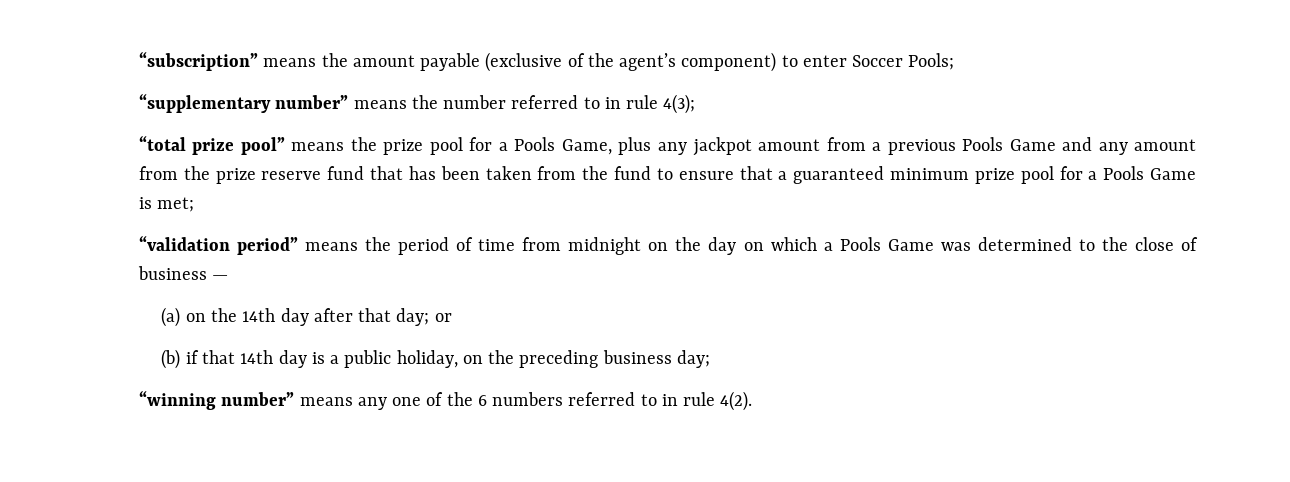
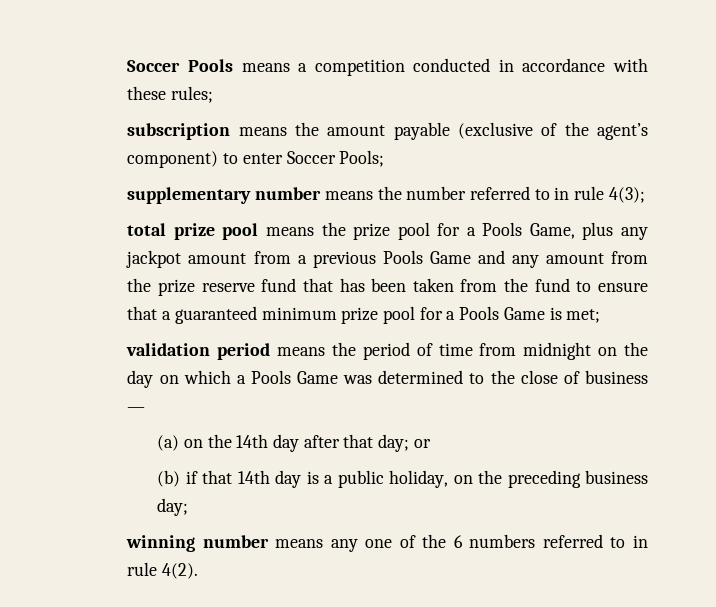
- “subscription” means the amount payable (exclusive of the agent’s component) to enter Soccer Pools;
+ Soccer Pools means a competition conducted in accordance with these rules;
+ subscription means the amount payable (exclusive of the agent’s component) to enter Soccer Pools;
- “supplementary number” means the number referred to in rule 4(3);
+ supplementary number means the number referred to in rule 4(3);
- “total prize pool” means the prize pool for a Pools Game, plus any jackpot amount from a previous Pools Game and any amount from the prize reserve fund that has been taken from the fund to ensure that a guaranteed minimum prize pool for a Pools Game is met;
+ total prize pool means the prize pool for a Pools Game, plus any jackpot amount from a previous Pools Game and any amount from the prize reserve fund that has been taken from the fund to ensure that a guaranteed minimum prize pool for a Pools Game is met;
- “validation period” means the period of time from midnight on the day on which a Pools Game was determined to the close of business —
+ validation period means the period of time from midnight on the day on which a Pools Game was determined to the close of business —
- “winning number” means any one of the 6 numbers referred to in rule 4(2).
+ winning number means any one of the 6 numbers referred to in rule 4(2).

